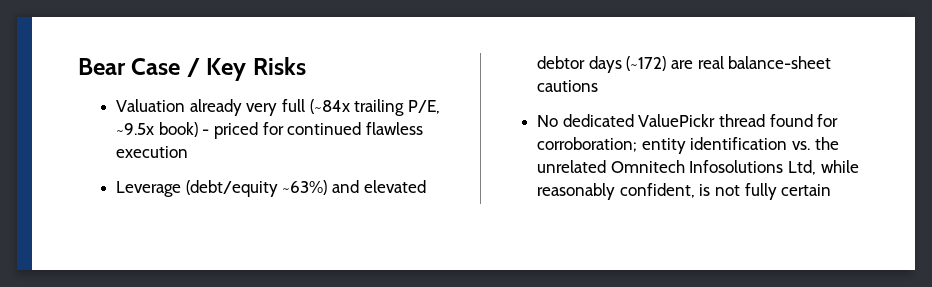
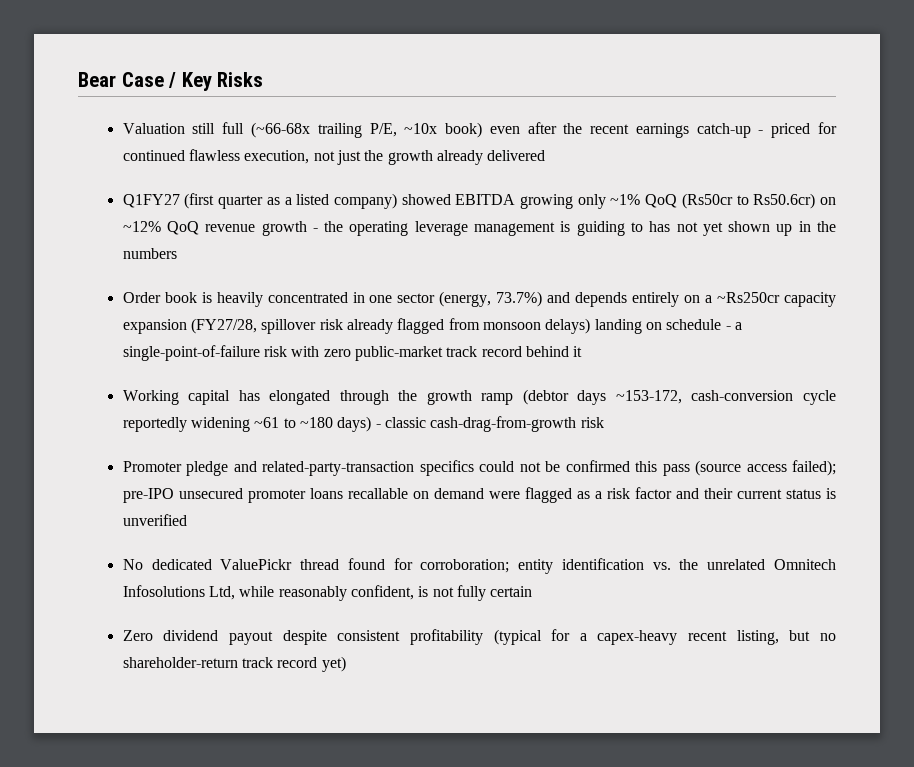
- Valuation already very full (~84x trailing P/E, ~9.5x book) - priced for continued flawless execution
- Leverage (debt/equity ~63%) and elevated debtor days (~172) are real balance-sheet cautions
+ Valuation still full (~66-68x trailing P/E, ~10x book) even after the recent earnings catch-up - priced for continued flawless execution, not just the growth already delivered
+ Q1FY27 (first quarter as a listed company) showed EBITDA growing only ~1% QoQ (Rs50cr to Rs50.6cr) on ~12% QoQ revenue growth - the operating leverage management is guiding to has not yet shown up in the numbers
+ Order book is heavily concentrated in one sector (energy, 73.7%) and depends entirely on a ~Rs250cr capacity expansion (FY27/28, spillover risk already flagged from monsoon delays) landing on schedule - a single-point-of-failure risk with zero public-market track record behind it
+ Working capital has elongated through the growth ramp (debtor days ~153-172, cash-conversion cycle reportedly widening ~61 to ~180 days) - classic cash-drag-from-growth risk
+ Promoter pledge and related-party-transaction specifics could not be confirmed this pass (source access failed); pre-IPO unsecured promoter loans recallable on demand were flagged as a risk factor and their current status is unverified
+ Zero dividend payout despite consistent profitability (typical for a capex-heavy recent listing, but no shareholder-return track record yet)

